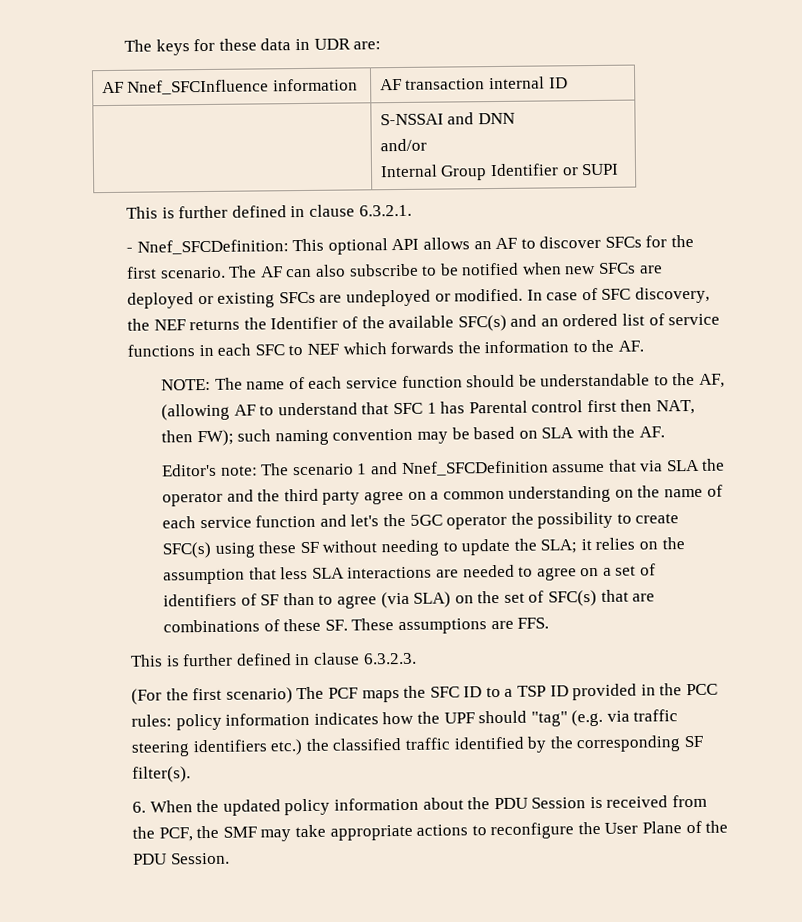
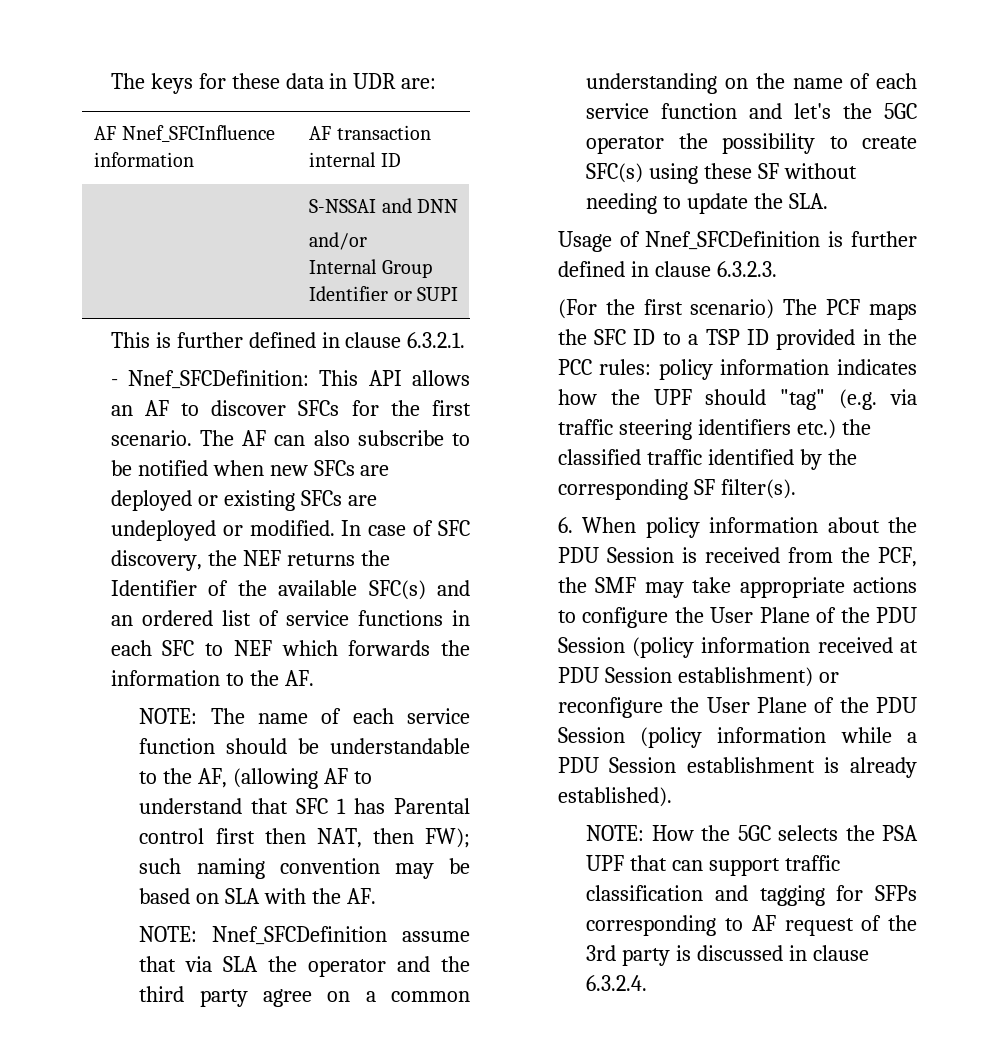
- - Nnef_SFCDefinition: This optional API allows an AF to discover SFCs for the first scenario.
+ - Nnef_SFCDefinition: This API allows an AF to discover SFCs for the first scenario.
- Editor's note: The scenario 1 and Nnef_SFCDefinition assume that via SLA the operator and the third party agree on a common understanding on the name of each service function and let's the 5GC operator the possibility to create SFC(s) using these SF without needing to update the SLA; it relies on the assumption that less SLA interactions are needed to agree on a set of identifiers of SF than to agree (via SLA) on the set of SFC(s) that are combinations of these SF. These assumptions are FFS.
- This is further defined in clause 6.3.2.3.
+ NOTE: Nnef_SFCDefinition assume that via SLA the operator and the third party agree on a common understanding on the name of each service function and let's the 5GC operator the possibility to create SFC(s) using these SF without needing to update the SLA.
+ Usage of Nnef_SFCDefinition is further defined in clause 6.3.2.3.
- 6. When the updated policy information about the PDU Session is received from the PCF, the SMF may take appropriate actions to reconfigure the User Plane of the PDU Session.
+ 6. When policy information about the PDU Session is received from the PCF, the SMF may take appropriate actions to configure the User Plane of the PDU Session (policy information received at PDU Session establishment) or reconfigure the User Plane of the PDU Session (policy information while a PDU Session establishment is already established).
+ NOTE: How the 5GC selects the PSA UPF that can support traffic classification and tagging for SFPs corresponding to AF request of the 3rd party is discussed in clause 6.3.2.4.

